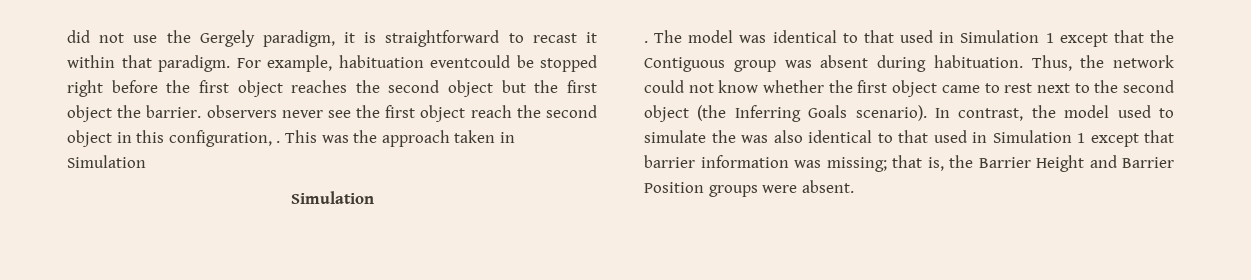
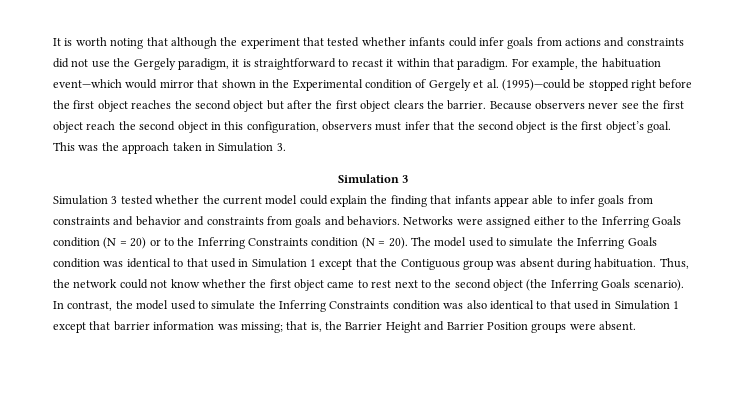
- did not use the Gergely paradigm, it is straightforward to recast it within that paradigm.
+ It is worth noting that although the experiment that tested whether infants could infer goals from actions and constraints did not use the Gergely paradigm, it is straightforward to recast it within that paradigm.
- For example, habituation eventcould be stopped right before the first object reaches the second object but the first object the barrier. observers never see the first object reach the second object in this configuration, .
+ For example, the habituation event—which would mirror that shown in the Experimental condition of Gergely et al. (1995)—could be stopped right before the first object reaches the second object but after the first object clears the barrier. Because observers never see the first object reach the second object in this configuration, observers must infer that the second object is the first object’s goal.
- This was the approach taken in Simulation
- Simulation
- . The model was identical to that used in Simulation 1 except that the Contiguous group was absent during habituation.
+ This was the approach taken in Simulation 3.
+ Simulation 3
+ Simulation 3 tested whether the current model could explain the finding that infants appear able to infer goals from constraints and behavior and constraints from goals and behaviors. Networks were assigned either to the Inferring Goals condition (N = 20) or to the Inferring Constraints condition (N = 20). The model used to simulate the Inferring Goals condition was identical to that used in Simulation 1 except that the Contiguous group was absent during habituation.
- In contrast, the model used to simulate the was also identical to that used in Simulation 1 except that barrier information was missing; that is, the Barrier Height and Barrier Position groups were absent.
+ In contrast, the model used to simulate the Inferring Constraints condition was also identical to that used in Simulation 1 except that barrier information was missing; that is, the Barrier Height and Barrier Position groups were absent.

